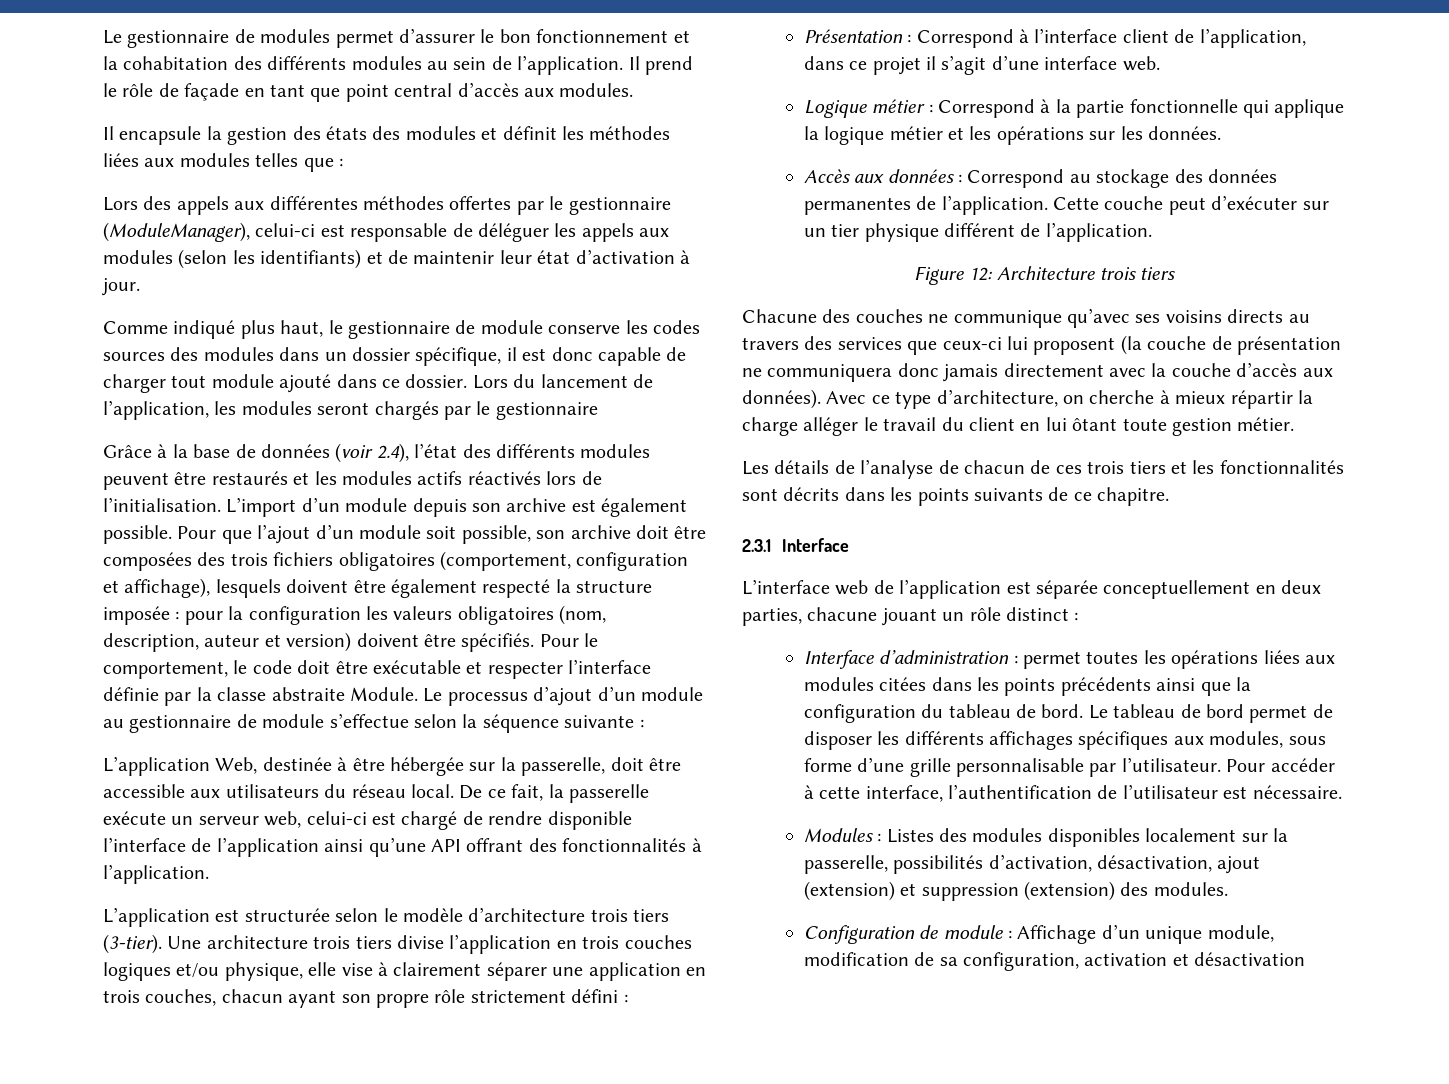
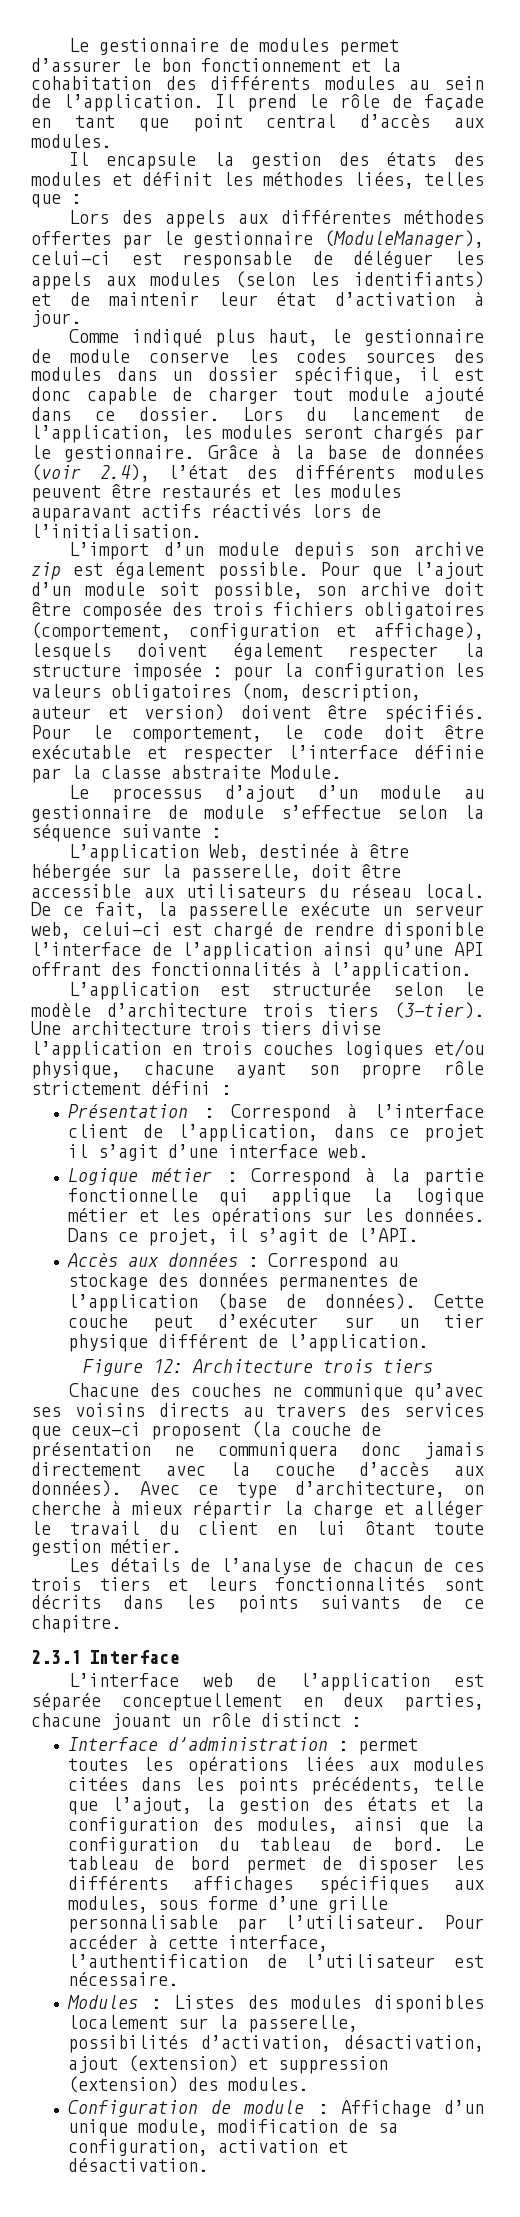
- Il encapsule la gestion des états des modules et définit les méthodes liées aux modules telles que :
+ Il encapsule la gestion des états des modules et définit les méthodes liées, telles que :
- Lors du lancement de l’application, les modules seront chargés par le gestionnaire
- Grâce à la base de données (voir 2.4), l’état des différents modules peuvent être restaurés et les modules actifs réactivés lors de l’initialisation. L’import d’un module depuis son archive est également possible.
+ Lors du lancement de l’application, les modules seront chargés par le gestionnaire. Grâce à la base de données (voir 2.4), l’état des différents modules peuvent être restaurés et les modules auparavant actifs réactivés lors de l’initialisation.
+ L’import d’un module depuis son archive zip est également possible.
- Pour que l’ajout d’un module soit possible, son archive doit être composées des trois fichiers obligatoires (comportement, configuration et affichage), lesquels doivent être également respecté la structure imposée : pour la configuration les valeurs obligatoires (nom, description, auteur et version) doivent être spécifiés.
+ Pour que l’ajout d’un module soit possible, son archive doit être composée des trois fichiers obligatoires (comportement, configuration et affichage), lesquels doivent également respecter la structure imposée : pour la configuration les valeurs obligatoires (nom, description, auteur et version) doivent être spécifiés.
- Pour le comportement, le code doit être exécutable et respecter l’interface définie par la classe abstraite Module. Le processus d’ajout d’un module au gestionnaire de module s’effectue selon la séquence suivante :
+ Pour le comportement, le code doit être exécutable et respecter l’interface définie par la classe abstraite Module.
+ Le processus d’ajout d’un module au gestionnaire de module s’effectue selon la séquence suivante :
- Une architecture trois tiers divise l’application en trois couches logiques et/ou physique, elle vise à clairement séparer une application en trois couches, chacun ayant son propre rôle strictement défini :
+ Une architecture trois tiers divise l’application en trois couches logiques et/ou physique, chacune ayant son propre rôle strictement défini :
+ Dans ce projet, il s’agit de l’API.
- Accès aux données : Correspond au stockage des données permanentes de l’application.
+ Accès aux données : Correspond au stockage des données permanentes de l’application (base de données).
- Chacune des couches ne communique qu’avec ses voisins directs au travers des services que ceux-ci lui proposent (la couche de présentation ne communiquera donc jamais directement avec la couche d’accès aux données).
+ Chacune des couches ne communique qu’avec ses voisins directs au travers des services que ceux-ci proposent (la couche de présentation ne communiquera donc jamais directement avec la couche d’accès aux données).
- Avec ce type d’architecture, on cherche à mieux répartir la charge alléger le travail du client en lui ôtant toute gestion métier.
+ Avec ce type d’architecture, on cherche à mieux répartir la charge et alléger le travail du client en lui ôtant toute gestion métier.
- Les détails de l’analyse de chacun de ces trois tiers et les fonctionnalités sont décrits dans les points suivants de ce chapitre.
+ Les détails de l’analyse de chacun de ces trois tiers et leurs fonctionnalités sont décrits dans les points suivants de ce chapitre.
- Interface d’administration : permet toutes les opérations liées aux modules citées dans les points précédents ainsi que la configuration du tableau de bord.
+ Interface d’administration : permet toutes les opérations liées aux modules citées dans les points précédents, telle que l’ajout, la gestion des états et la configuration des modules, ainsi que la configuration du tableau de bord.
- Configuration de module : Affichage d’un unique module, modification de sa configuration, activation et désactivation
+ Configuration de module : Affichage d’un unique module, modification de sa configuration, activation et désactivation.

